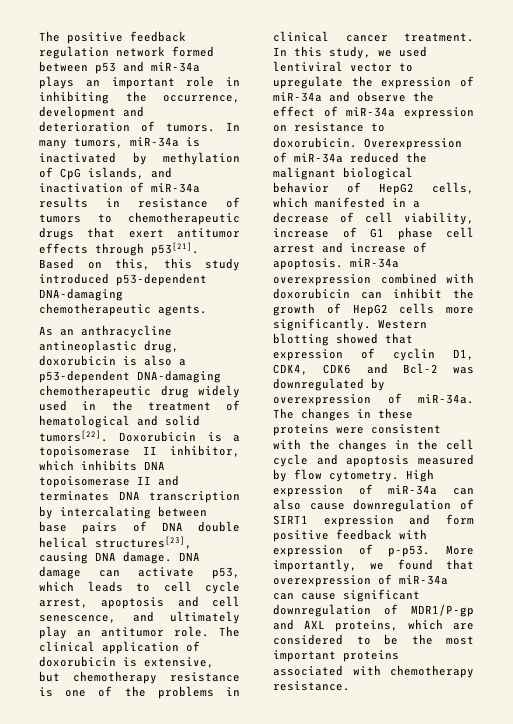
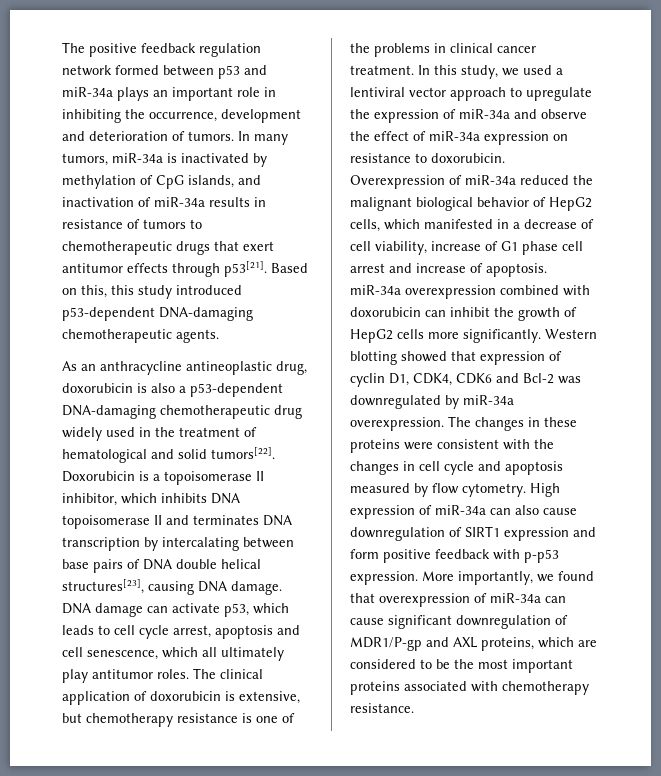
- DNA damage can activate p53, which leads to cell cycle arrest, apoptosis and cell senescence, and ultimately play an antitumor role.
+ DNA damage can activate p53, which leads to cell cycle arrest, apoptosis and cell senescence, which all ultimately play antitumor roles.
- In this study, we used lentiviral vector to upregulate the expression of miR-34a and observe the effect of miR-34a expression on resistance to doxorubicin.
+ In this study, we used a lentiviral vector approach to upregulate the expression of miR-34a and observe the effect of miR-34a expression on resistance to doxorubicin.
- Western blotting showed that expression of cyclin D1, CDK4, CDK6 and Bcl-2 was downregulated by overexpression of miR-34a.
+ Western blotting showed that expression of cyclin D1, CDK4, CDK6 and Bcl-2 was downregulated by miR-34a overexpression.
- The changes in these proteins were consistent with the changes in the cell cycle and apoptosis measured by flow cytometry.
+ The changes in these proteins were consistent with the changes in cell cycle and apoptosis measured by flow cytometry.
- High expression of miR-34a can also cause downregulation of SIRT1 expression and form positive feedback with expression of p-p53.
+ High expression of miR-34a can also cause downregulation of SIRT1 expression and form positive feedback with p-p53 expression.

